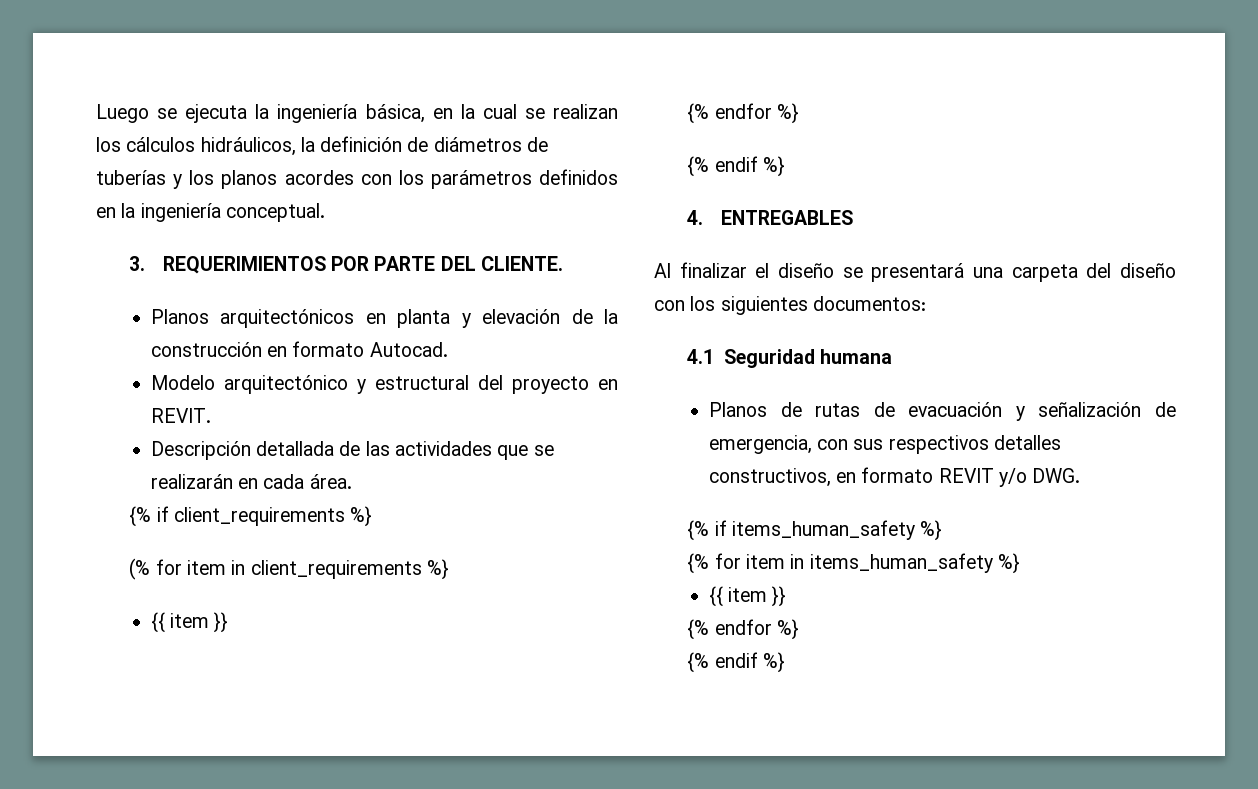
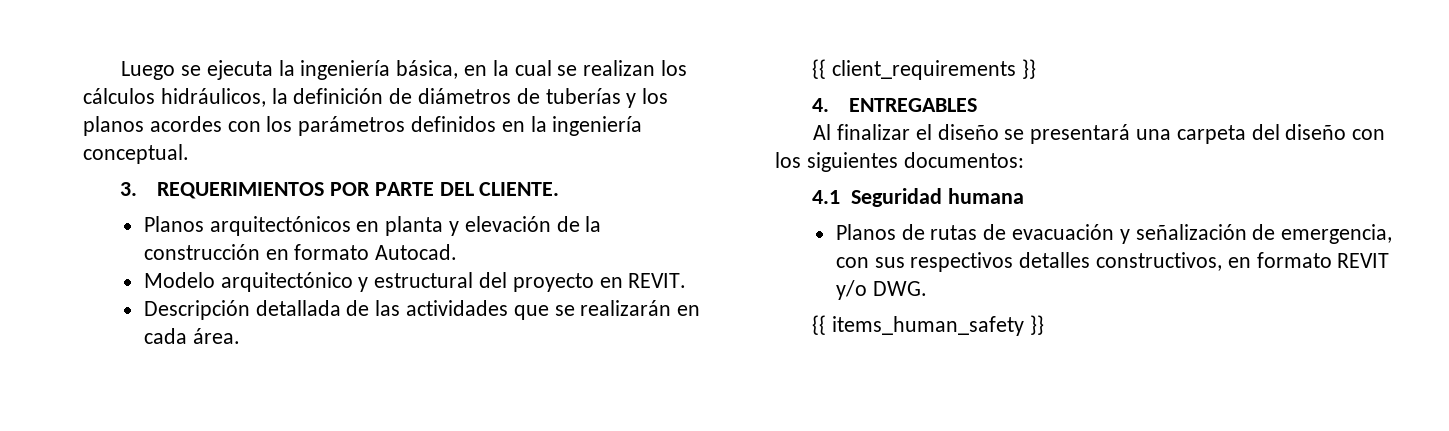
- {% if client_requirements %}
- (% for item in client_requirements %}
- {{ item }}
- {% endfor %}
- {% endif %}
+ {{ client_requirements }}
- {% if items_human_safety %}
- {% for item in items_human_safety %}
- {{ item }}
- {% endfor %}
- {% endif %}
+ {{ items_human_safety }}

